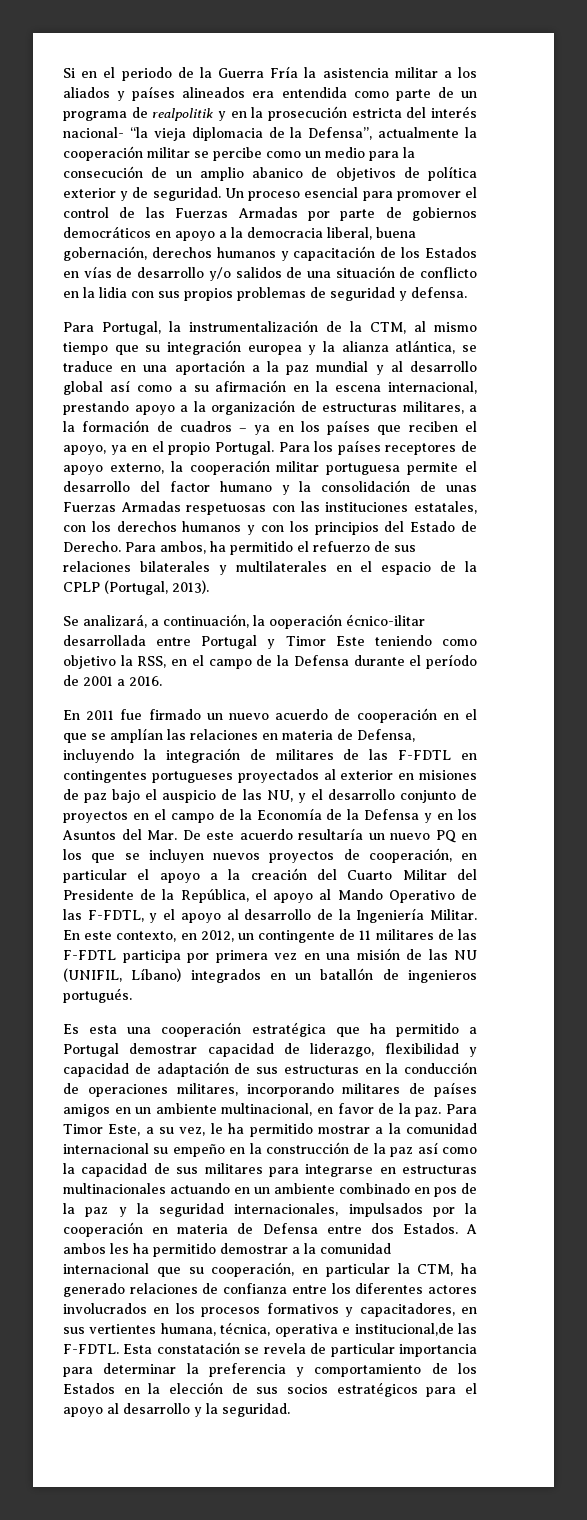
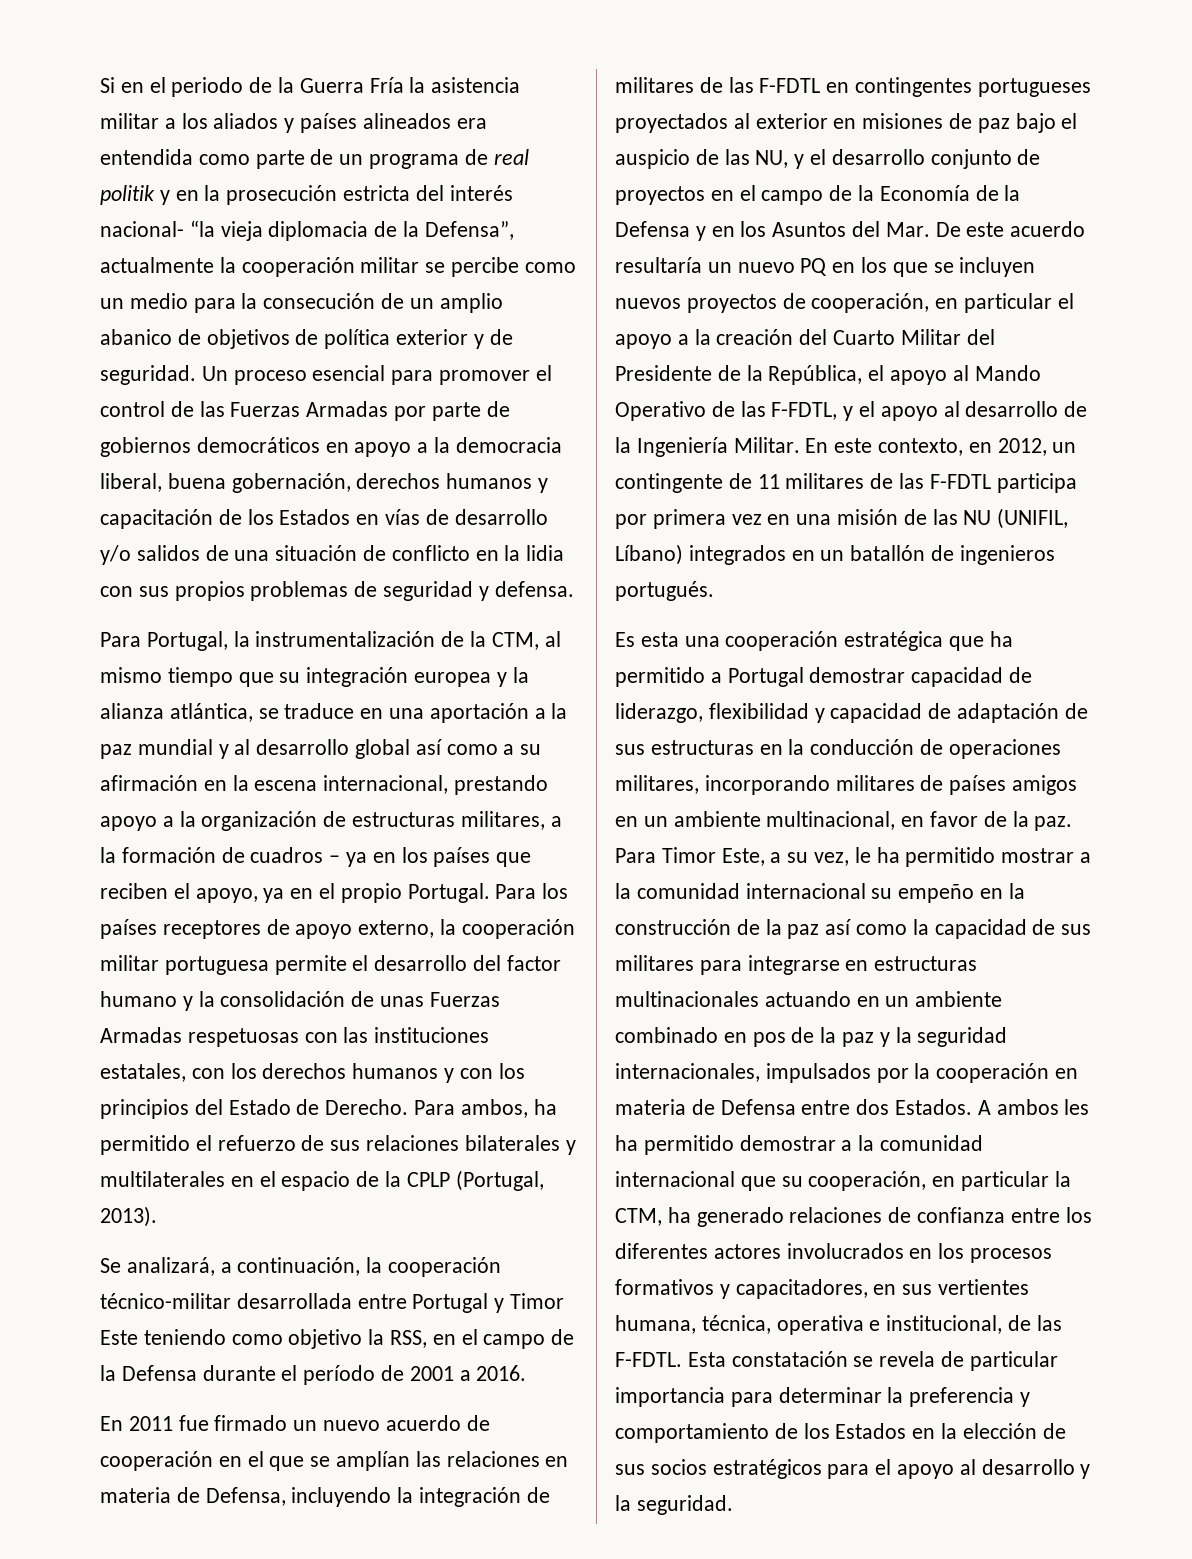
- Si en el periodo de la Guerra Fría la asistencia militar a los aliados y países alineados era entendida como parte de un programa de realpolitik y en la prosecución estricta del interés nacional- “la vieja diplomacia de la Defensa”, actualmente la cooperación militar se percibe como un medio para la consecución de un amplio abanico de objetivos de política exterior y de seguridad.
+ Si en el periodo de la Guerra Fría la asistencia militar a los aliados y países alineados era entendida como parte de un programa de real politik y en la prosecución estricta del interés nacional- “la vieja diplomacia de la Defensa”, actualmente la cooperación militar se percibe como un medio para la consecución de un amplio abanico de objetivos de política exterior y de seguridad.
- Se analizará, a continuación, la ooperación écnico-ilitar desarrollada entre Portugal y Timor Este teniendo como objetivo la RSS, en el campo de la Defensa durante el período de 2001 a 2016.
+ Se analizará, a continuación, la cooperación técnico-militar desarrollada entre Portugal y Timor Este teniendo como objetivo la RSS, en el campo de la Defensa durante el período de 2001 a 2016.
- A ambos les ha permitido demostrar a la comunidad internacional que su cooperación, en particular la CTM, ha generado relaciones de confianza entre los diferentes actores involucrados en los procesos formativos y capacitadores, en sus vertientes humana, técnica, operativa e institucional,de las F-FDTL.
+ A ambos les ha permitido demostrar a la comunidad internacional que su cooperación, en particular la CTM, ha generado relaciones de confianza entre los diferentes actores involucrados en los procesos formativos y capacitadores, en sus vertientes humana, técnica, operativa e institucional, de las F-FDTL.

